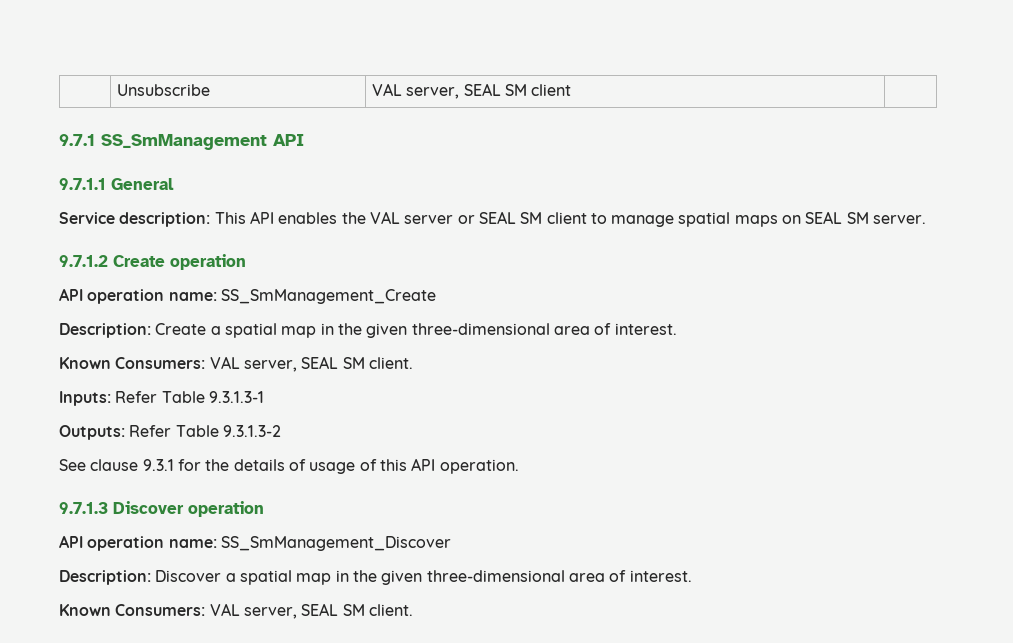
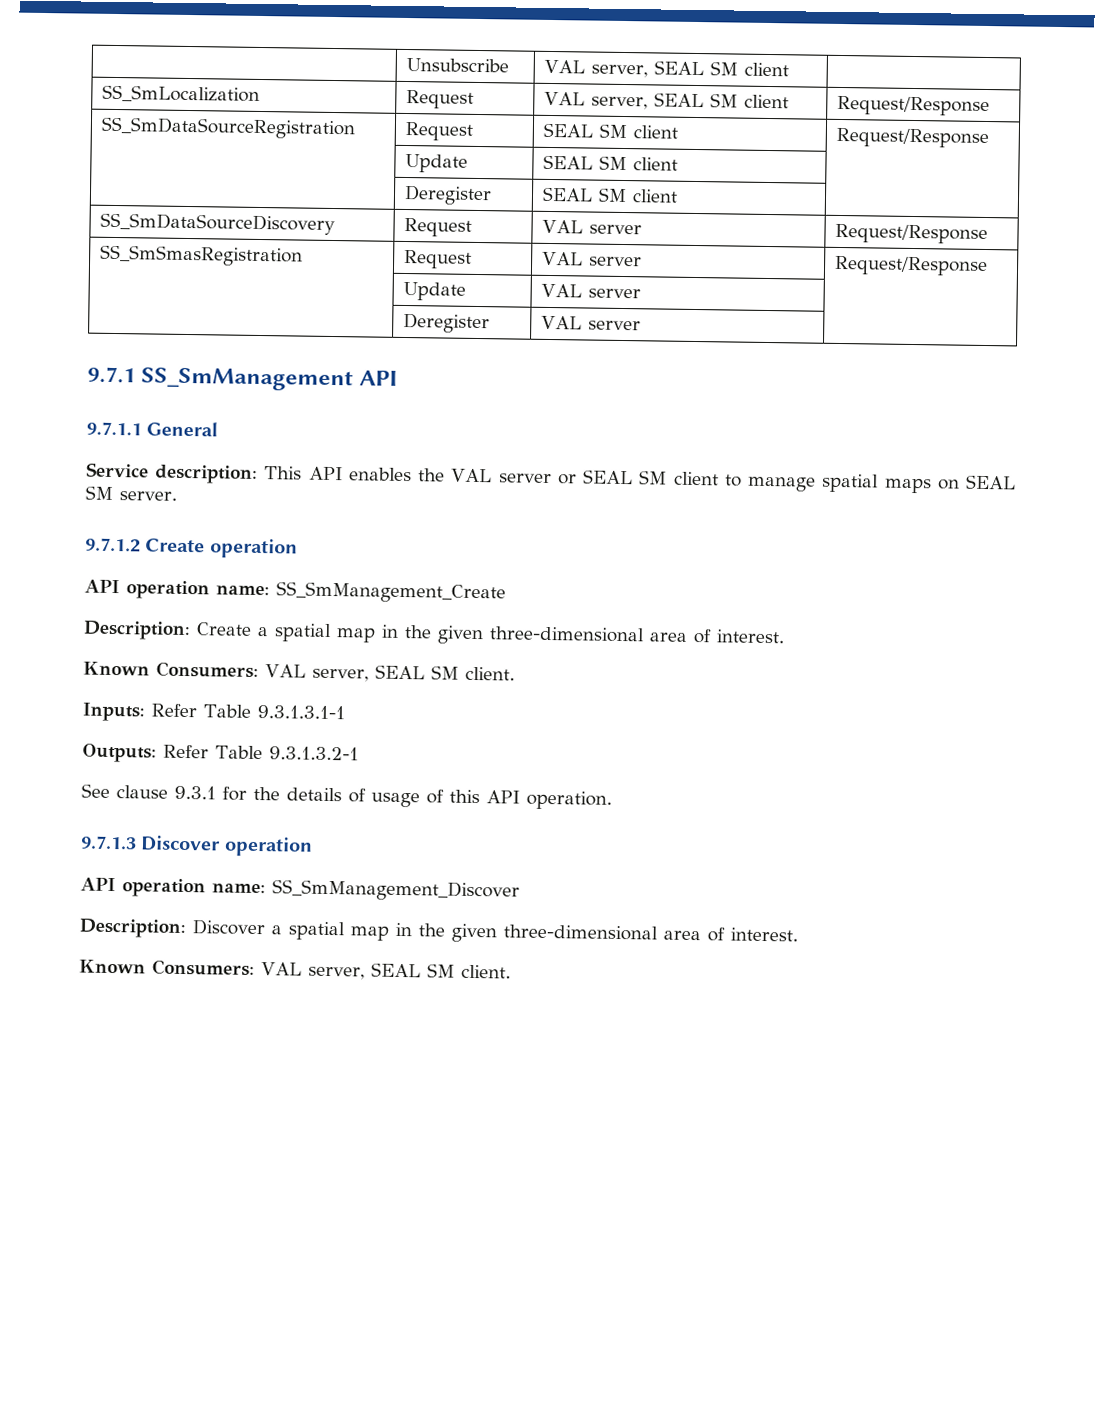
+ SS_SmLocalization | Request | VAL server, SEAL SM client | Request/Response
+ SS_SmDataSourceRegistration | Request | SEAL SM client | Request/Response
+ | Update | SEAL SM client |
+ | Deregister | SEAL SM client |
+ SS_SmDataSourceDiscovery | Request | VAL server | Request/Response
+ SS_SmSmasRegistration | Request | VAL server | Request/Response
+ | Update | VAL server |
+ | Deregister | VAL server |
- Inputs: Refer Table 9.3.1.3-1
+ Inputs: Refer Table 9.3.1.3.1-1
- Outputs: Refer Table 9.3.1.3-2
+ Outputs: Refer Table 9.3.1.3.2-1

